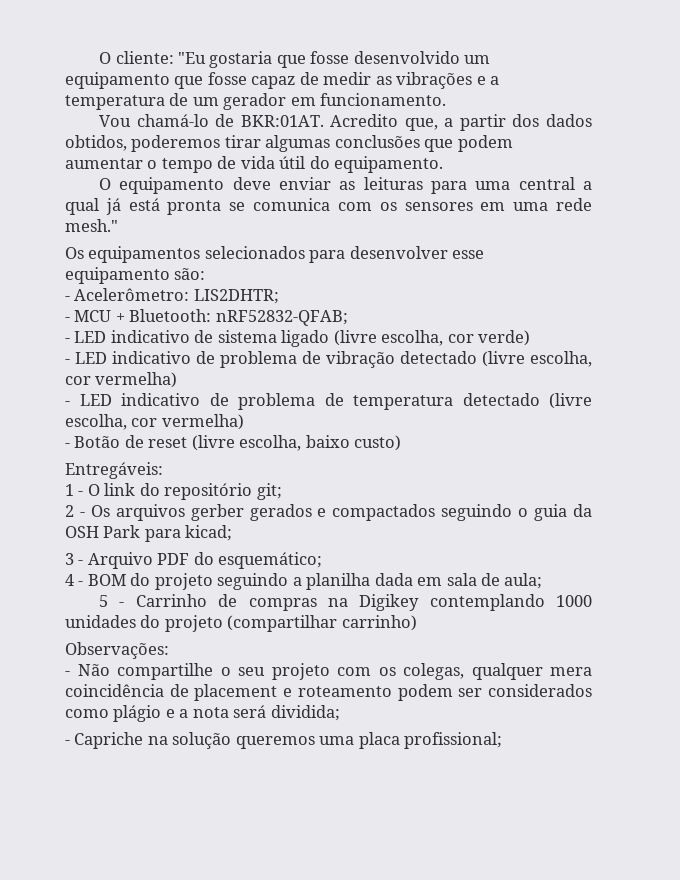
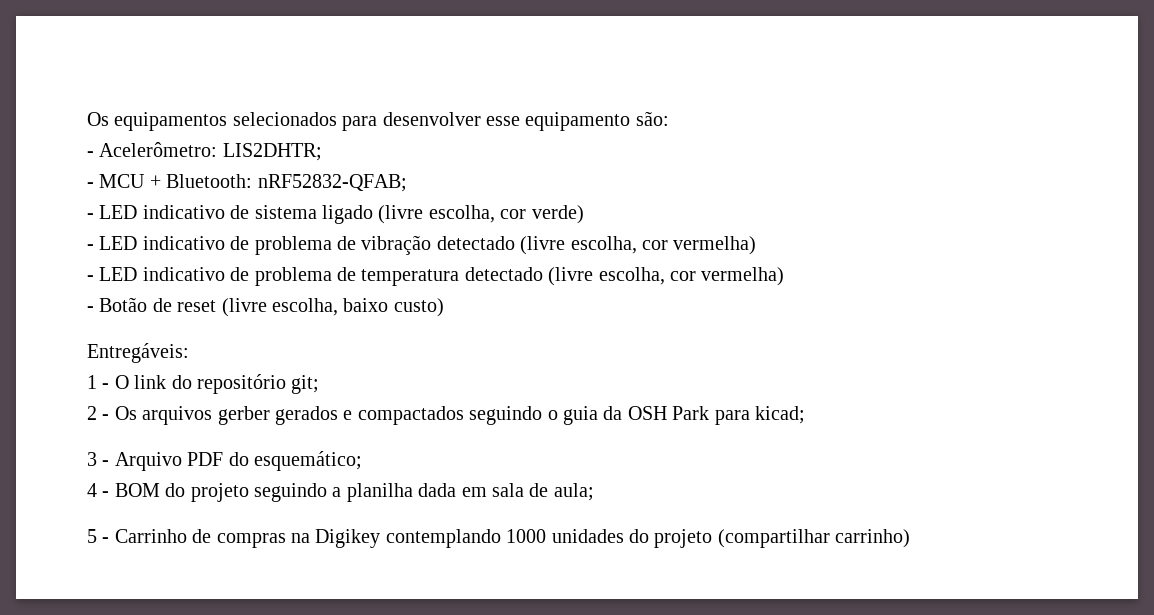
- O cliente: "Eu gostaria que fosse desenvolvido um equipamento que fosse capaz de medir as vibrações e a temperatura de um gerador em funcionamento.
- Vou chamá-lo de BKR:01AT. Acredito que, a partir dos dados obtidos, poderemos tirar algumas conclusões que podem aumentar o tempo de vida útil do equipamento.
- O equipamento deve enviar as leituras para uma central a qual já está pronta se comunica com os sensores em uma rede mesh."
- Observações:
- - Não compartilhe o seu projeto com os colegas, qualquer mera coincidência de placement e roteamento podem ser considerados como plágio e a nota será dividida;
- - Capriche na solução queremos uma placa profissional;

